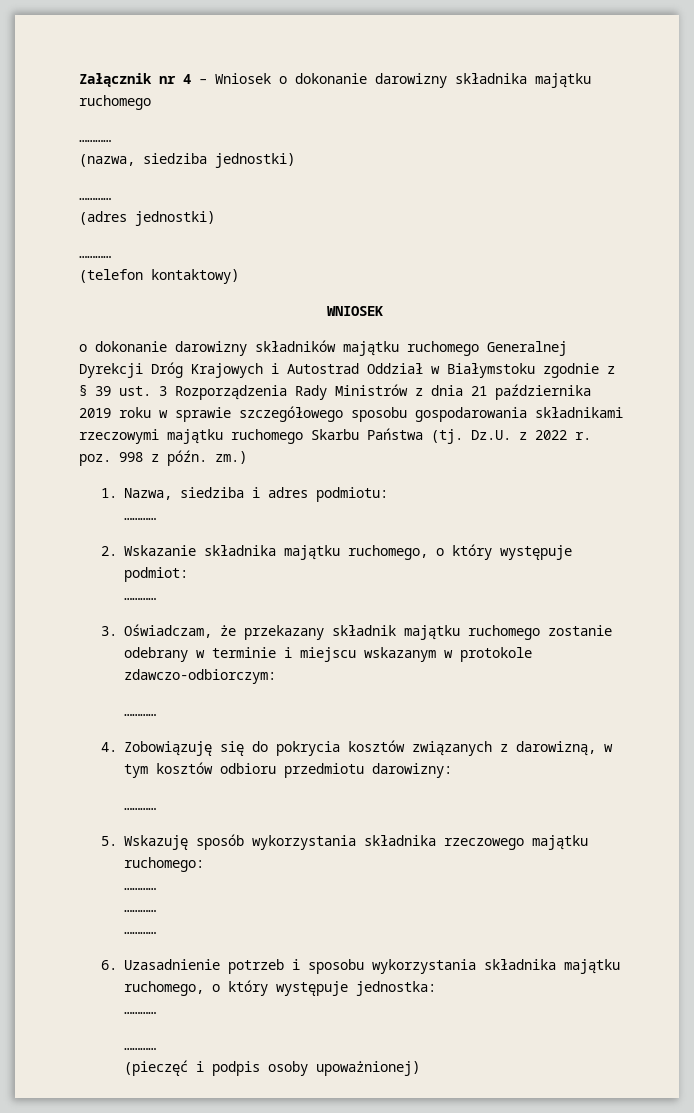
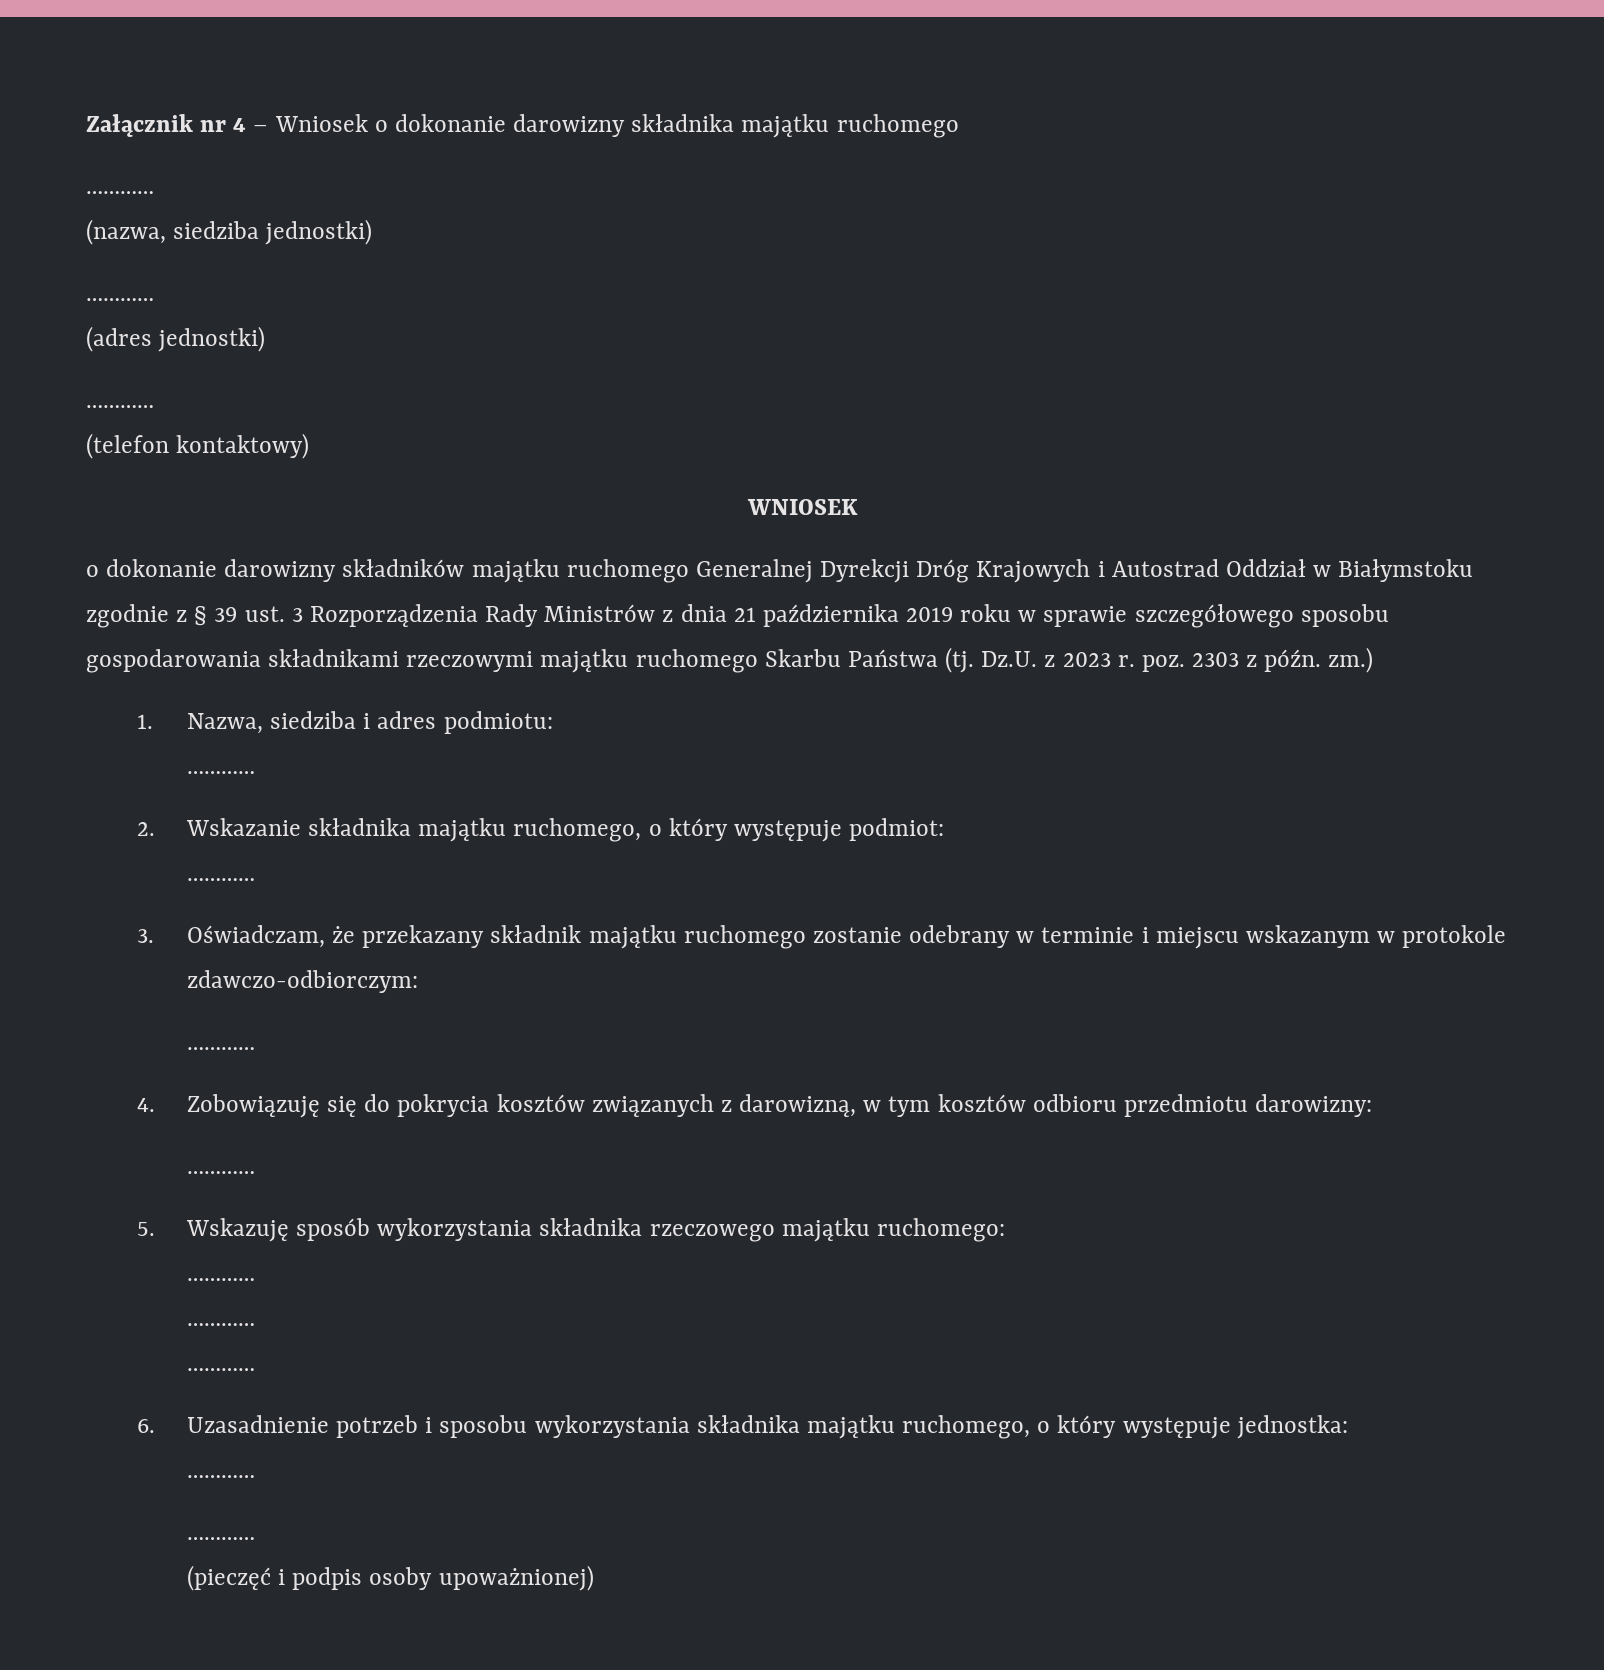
- Dz.U. z 2022 r. poz. 998 z późn. zm.)
+ Dz.U. z 2023 r. poz. 2303 z późn. zm.)

